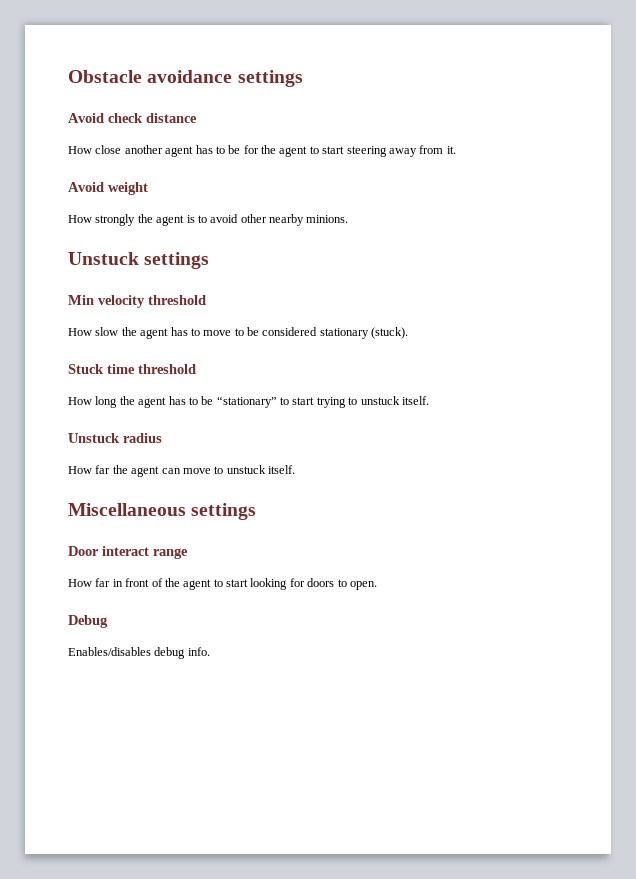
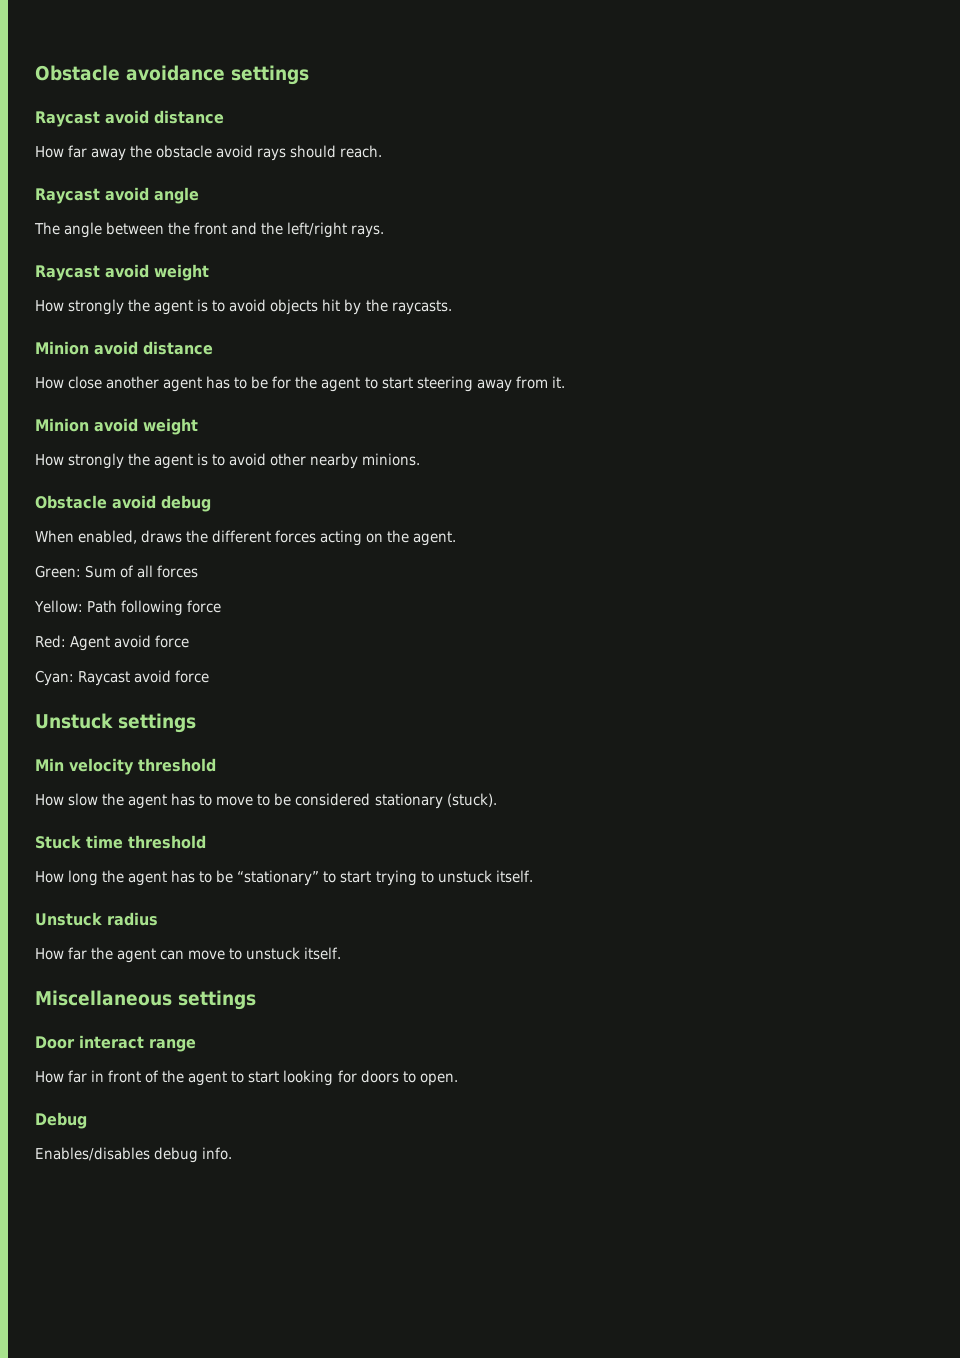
- Avoid check distance
+ Raycast avoid distance
+ How far away the obstacle avoid rays should reach.
+ Raycast avoid angle
+ The angle between the front and the left/right rays.
+ Raycast avoid weight
+ How strongly the agent is to avoid objects hit by the raycasts.
+ Minion avoid distance
- Avoid weight
+ Minion avoid weight
+ Obstacle avoid debug
+ When enabled, draws the different forces acting on the agent.
+ Green: Sum of all forces
+ Yellow: Path following force
+ Red: Agent avoid force
+ Cyan: Raycast avoid force

